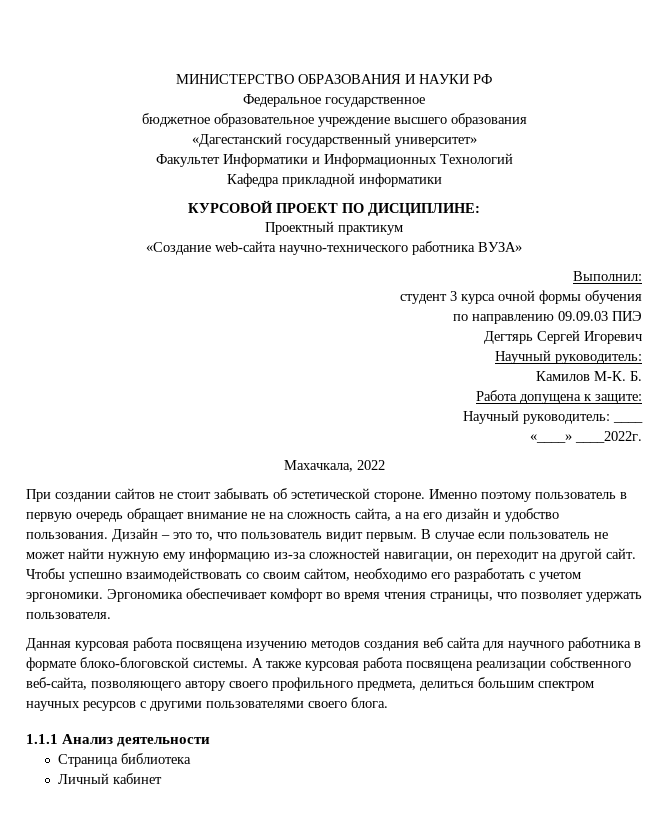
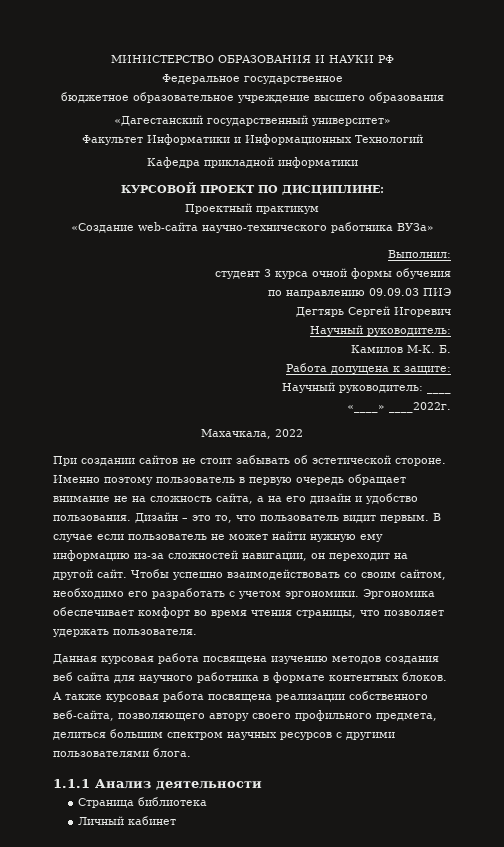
- «Создание web-сайта научно-технического работника ВУЗА»
+ «Создание web-сайта научно-технического работника ВУЗа»
- Данная курсовая работа посвящена изучению методов создания веб сайта для научного работника в формате блоко-блоговской системы.
+ Данная курсовая работа посвящена изучению методов создания веб сайта для научного работника в формате контентных блоков.
- А также курсовая работа посвящена реализации собственного веб-сайта, позволяющего автору своего профильного предмета, делиться большим спектром научных ресурсов с другими пользователями своего блога.
+ А также курсовая работа посвящена реализации собственного веб-сайта, позволяющего автору своего профильного предмета, делиться большим спектром научных ресурсов с другими пользователями блога.

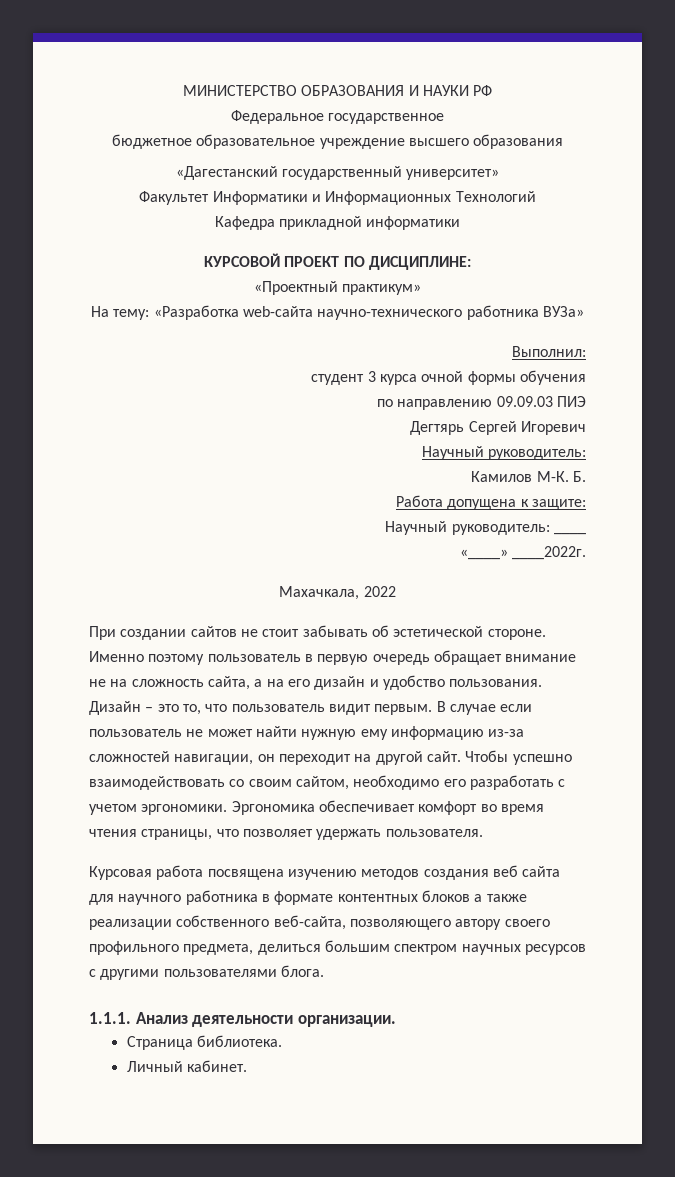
- Проектный практикум
- «Создание web-сайта научно-технического работника ВУЗа»
+ «Проектный практикум»
+ На тему: «Разработка web-сайта научно-технического работника ВУЗа»
- Данная курсовая работа посвящена изучению методов создания веб сайта для научного работника в формате контентных блоков. А также курсовая работа посвящена реализации собственного веб-сайта, позволяющего автору своего профильного предмета, делиться большим спектром научных ресурсов с другими пользователями блога.
+ Курсовая работа посвящена изучению методов создания веб сайта для научного работника в формате контентных блоков а также реализации собственного веб-сайта, позволяющего автору своего профильного предмета, делиться большим спектром научных ресурсов с другими пользователями блога.
- 1.1.1 Анализ деятельности
+ 1.1.1. Анализ деятельности организации.
- Страница библиотека
+ Страница библиотека.
- Личный кабинет
+ Личный кабинет.

